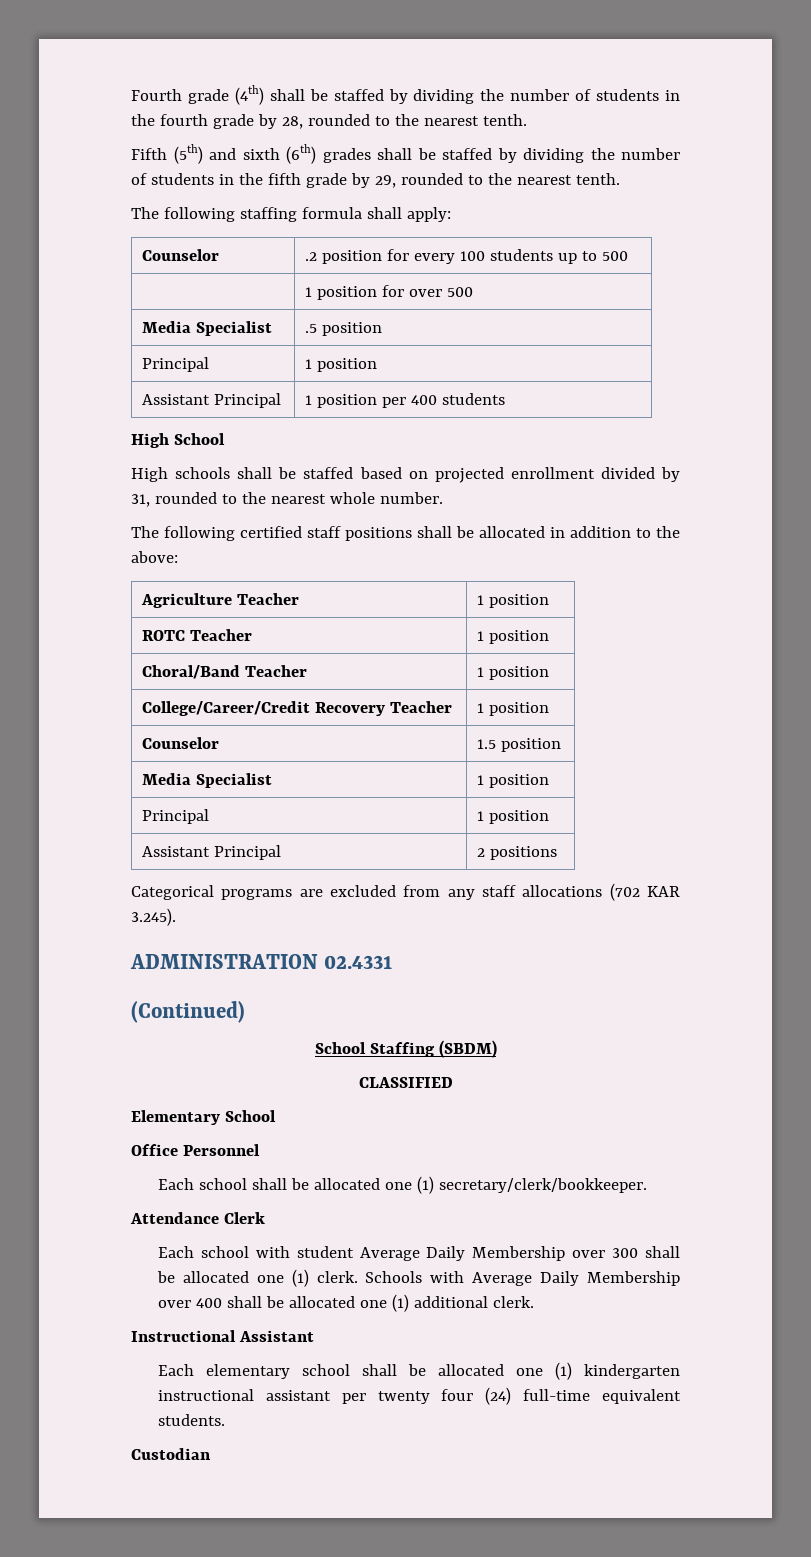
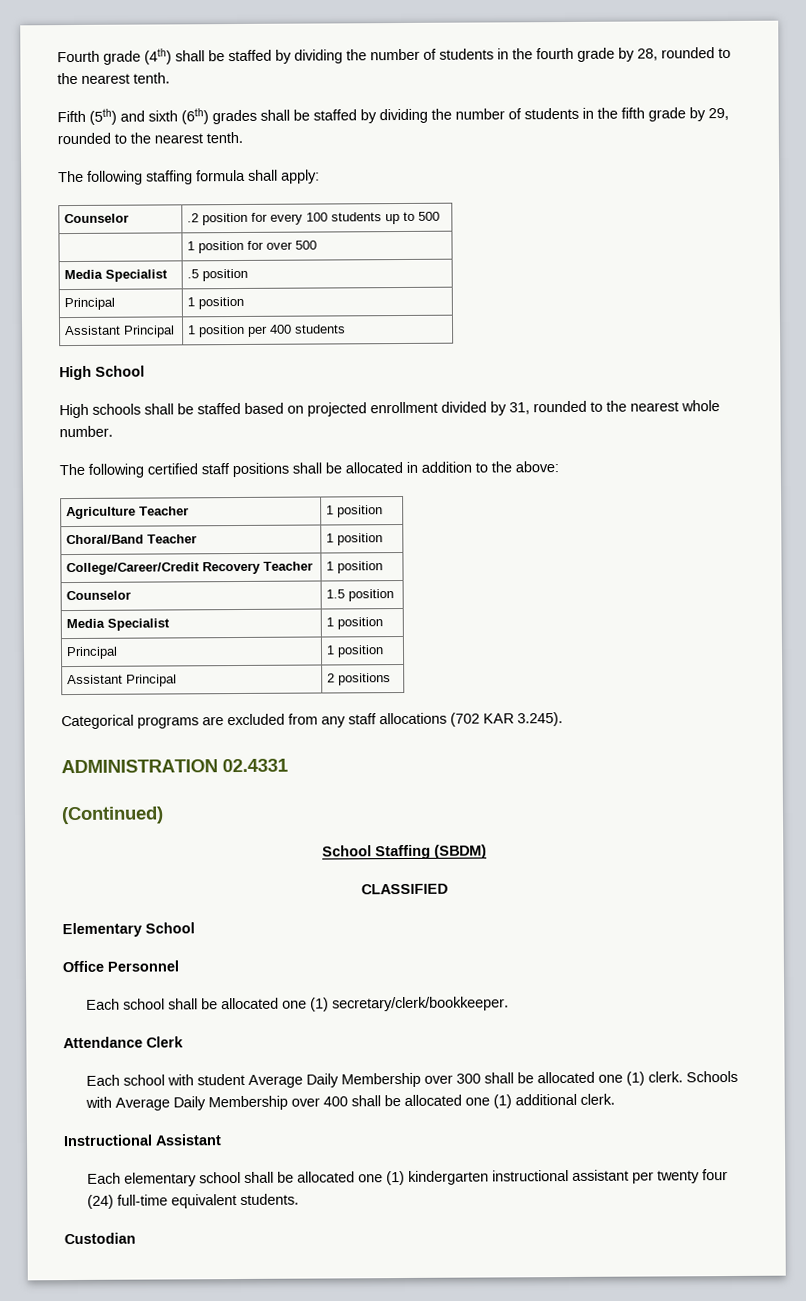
- ROTC Teacher | 1 position

